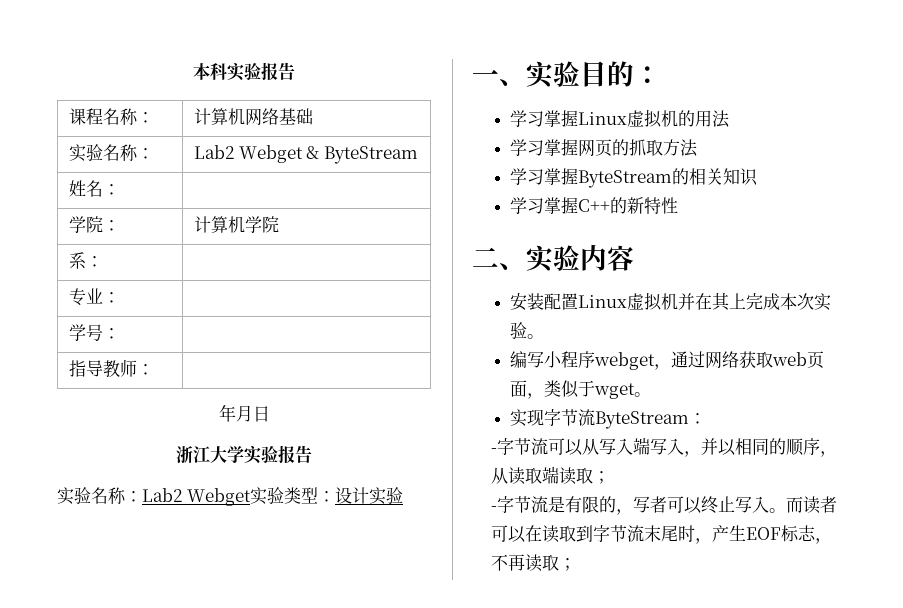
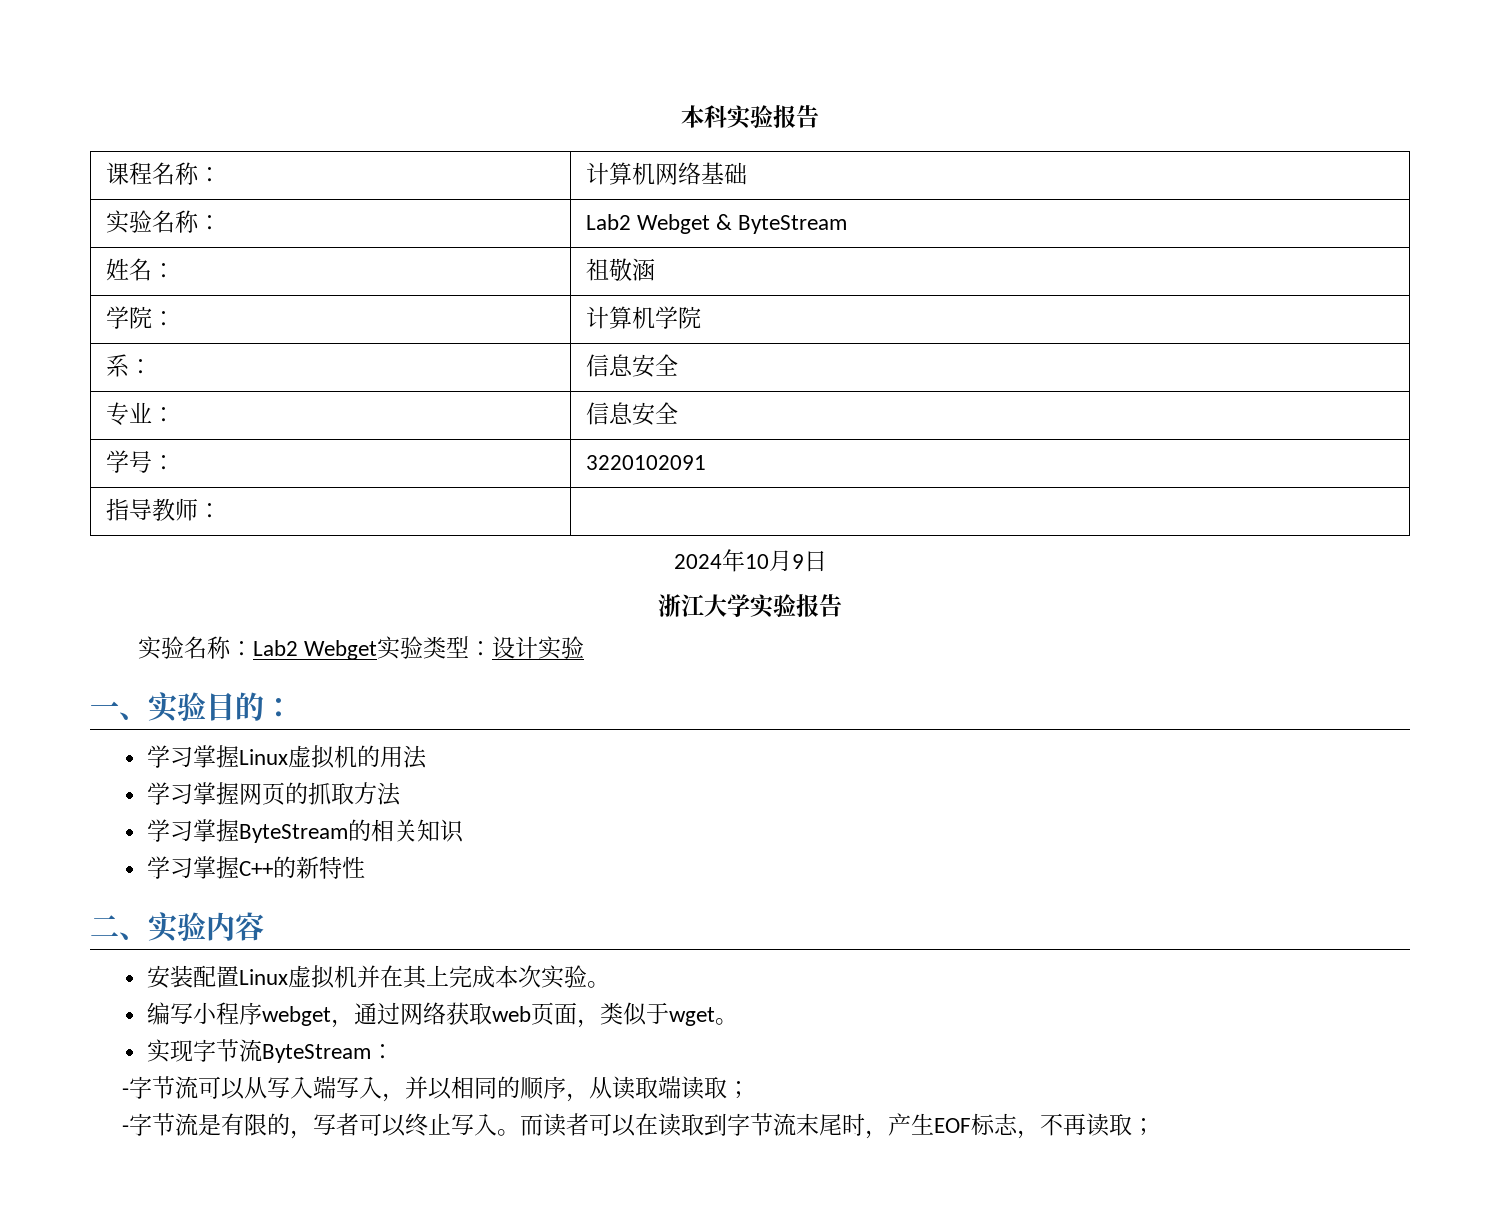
- 姓名： |
+ 姓名： | 祖敬涵
- 系： |
+ 系： | 信息安全
- 专业： |
+ 专业： | 信息安全
- 学号： |
+ 学号： | 3220102091
- 年月日
+ 2024年10月9日

